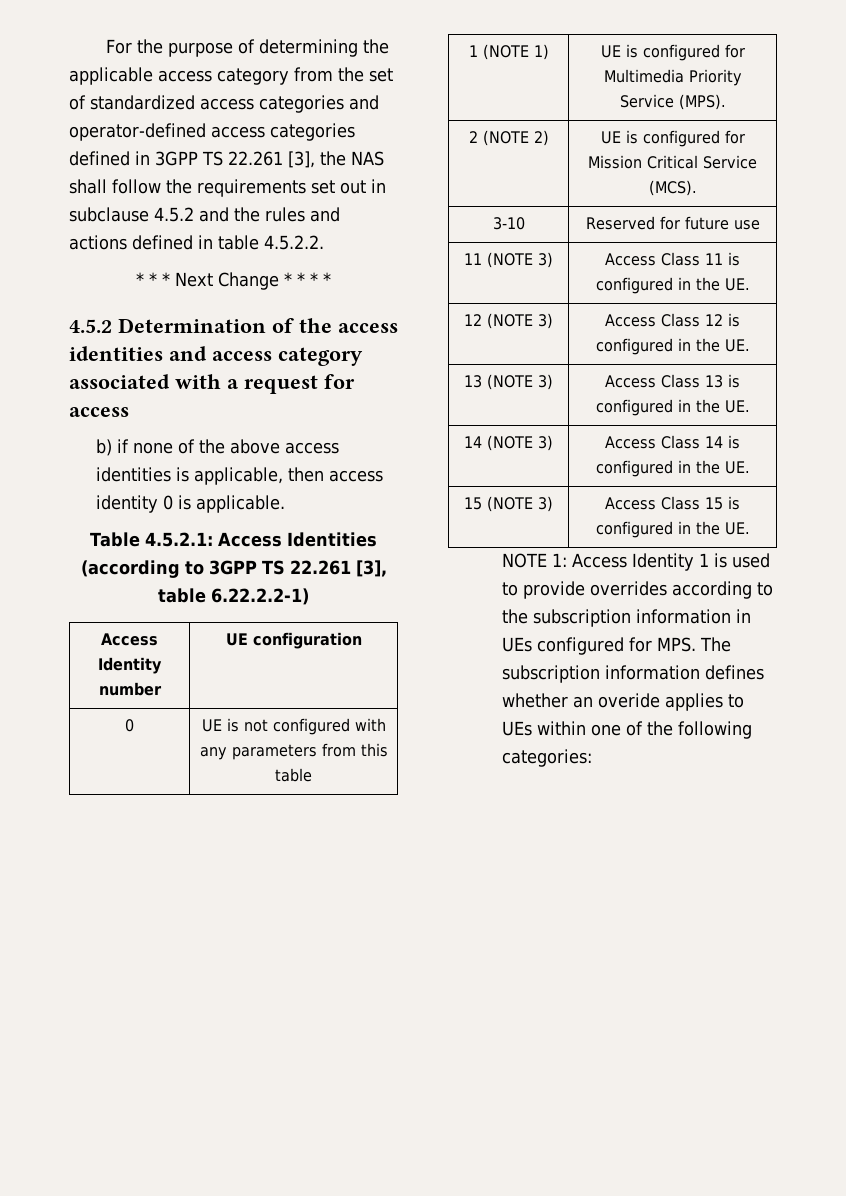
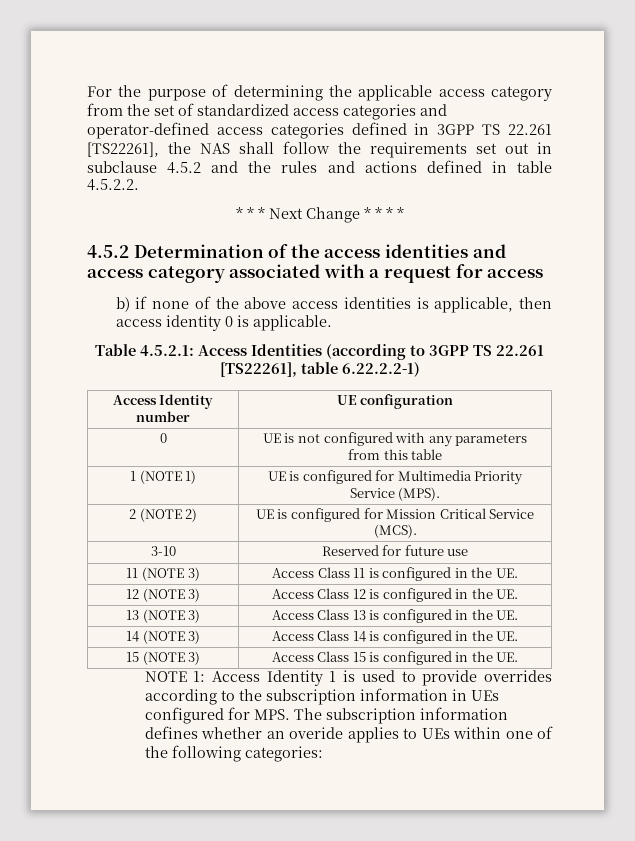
- For the purpose of determining the applicable access category from the set of standardized access categories and operator-defined access categories defined in 3GPP TS 22.261 [3], the NAS shall follow the requirements set out in subclause 4.5.2 and the rules and actions defined in table 4.5.2.2.
+ For the purpose of determining the applicable access category from the set of standardized access categories and operator-defined access categories defined in 3GPP TS 22.261 [TS22261], the NAS shall follow the requirements set out in subclause 4.5.2 and the rules and actions defined in table 4.5.2.2.
- Table 4.5.2.1: Access Identities (according to 3GPP TS 22.261 [3], table 6.22.2.2-1)
+ Table 4.5.2.1: Access Identities (according to 3GPP TS 22.261 [TS22261], table 6.22.2.2-1)

